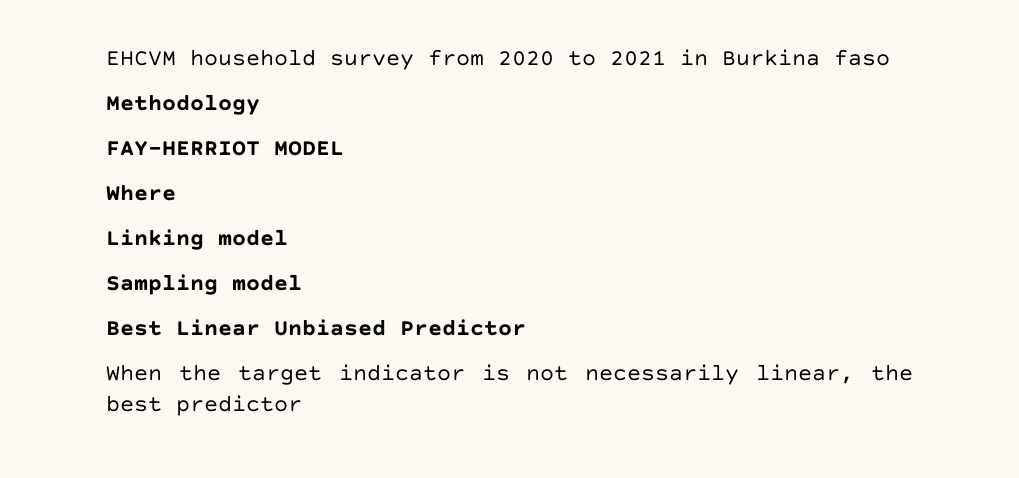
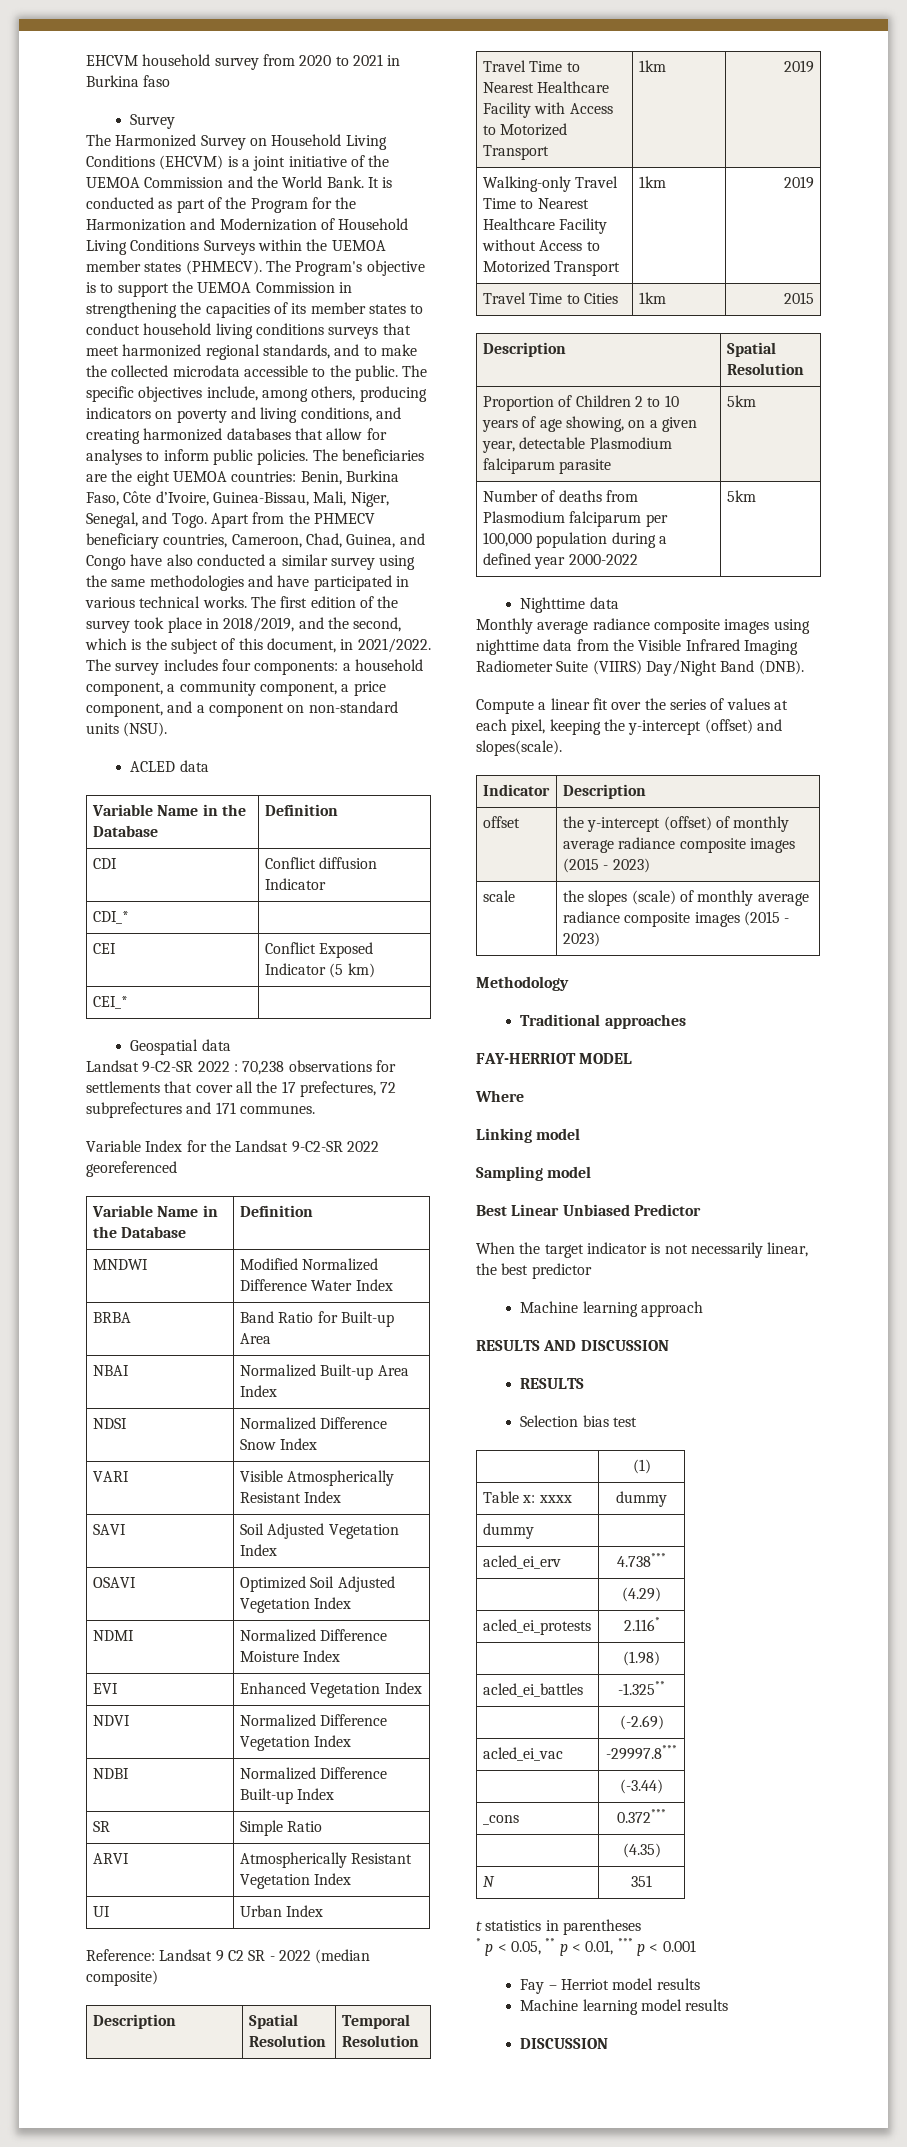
  EHCVM household survey from 2020 to 2021 in Burkina faso
+ Survey
+ The Harmonized Survey on Household Living Conditions (EHCVM) is a joint initiative of the UEMOA Commission and the World Bank. It is conducted as part of the Program for the Harmonization and Modernization of Household Living Conditions Surveys within the UEMOA member states (PHMECV). The Program's objective is to support the UEMOA Commission in strengthening the capacities of its member states to conduct household living conditions surveys that meet harmonized regional standards, and to make the collected microdata accessible to the public. The specific objectives include, among others, producing indicators on poverty and living conditions, and creating harmonized databases that allow for analyses to inform public policies. The beneficiaries are the eight UEMOA countries: Benin, Burkina Faso, Côte d’Ivoire, Guinea-Bissau, Mali, Niger, Senegal, and Togo. Apart from the PHMECV beneficiary countries, Cameroon, Chad, Guinea, and Congo have also conducted a similar survey using the same methodologies and have participated in various technical works. The first edition of the survey took place in 2018/2019, and the second, which is the subject of this document, in 2021/2022. The survey includes four components: a household component, a community component, a price component, and a component on non-standard units (NSU).
+ ACLED data
+ Variable Name in the Database | Definition
+ CDI | Conflict diffusion Indicator
+ CDI_* |
+ CEI | Conflict Exposed Indicator (5 km)
+ CEI_* |
+ Geospatial data
+ Landsat 9-C2-SR 2022 : 70,238 observations for settlements that cover all the 17 prefectures, 72 subprefectures and 171 communes.
+ Variable Index for the Landsat 9-C2-SR 2022 georeferenced
+ Variable Name in the Database | Definition
+ MNDWI | Modified Normalized Difference Water Index
+ BRBA | Band Ratio for Built-up Area
+ NBAI | Normalized Built-up Area Index
+ NDSI | Normalized Difference Snow Index
+ VARI | Visible Atmospherically Resistant Index
+ SAVI | Soil Adjusted Vegetation Index
+ OSAVI | Optimized Soil Adjusted Vegetation Index
+ NDMI | Normalized Difference Moisture Index
+ EVI | Enhanced Vegetation Index
+ NDVI | Normalized Difference Vegetation Index
+ NDBI | Normalized Difference Built-up Index
+ SR | Simple Ratio
+ ARVI | Atmospherically Resistant Vegetation Index
+ UI | Urban Index
+ Reference: Landsat 9 C2 SR - 2022 (median composite)
+ Description | Spatial Resolution | Temporal Resolution
+ Travel Time to Nearest Healthcare Facility with Access to Motorized Transport | 1km | 2019
+ Walking-only Travel Time to Nearest Healthcare Facility without Access to Motorized Transport | 1km | 2019
+ Travel Time to Cities | 1km | 2015
+ Description | Spatial Resolution
+ Proportion of Children 2 to 10 years of age showing, on a given year, detectable Plasmodium falciparum parasite | 5km
+ Number of deaths from Plasmodium falciparum per 100,000 population during a defined year 2000-2022 | 5km
+ Nighttime data
+ Monthly average radiance composite images using nighttime data from the Visible Infrared Imaging Radiometer Suite (VIIRS) Day/Night Band (DNB).
+ Compute a linear fit over the series of values at each pixel, keeping the y-intercept (offset) and slopes(scale).
+ Indicator | Description
+ offset | the y-intercept (offset) of monthly average radiance composite images (2015 - 2023)
+ scale | the slopes (scale) of monthly average radiance composite images (2015 - 2023)
+ Traditional approaches
+ Machine learning approach
+ RESULTS AND DISCUSSION
+ RESULTS
+ Selection bias test
+ | (1)
+ Table x: xxxx | dummy
+ dummy |
+ acled_ei_erv | 4.738***
+ | (4.29)
+ acled_ei_protests | 2.116*
+ | (1.98)
+ acled_ei_battles | -1.325**
+ | (-2.69)
+ acled_ei_vac | -29997.8***
+ | (-3.44)
+ _cons | 0.372***
+ | (4.35)
+ N | 351
+ t statistics in parentheses
+ * p < 0.05, ** p < 0.01, *** p < 0.001
+ Fay – Herriot model results
+ Machine learning model results
+ DISCUSSION

